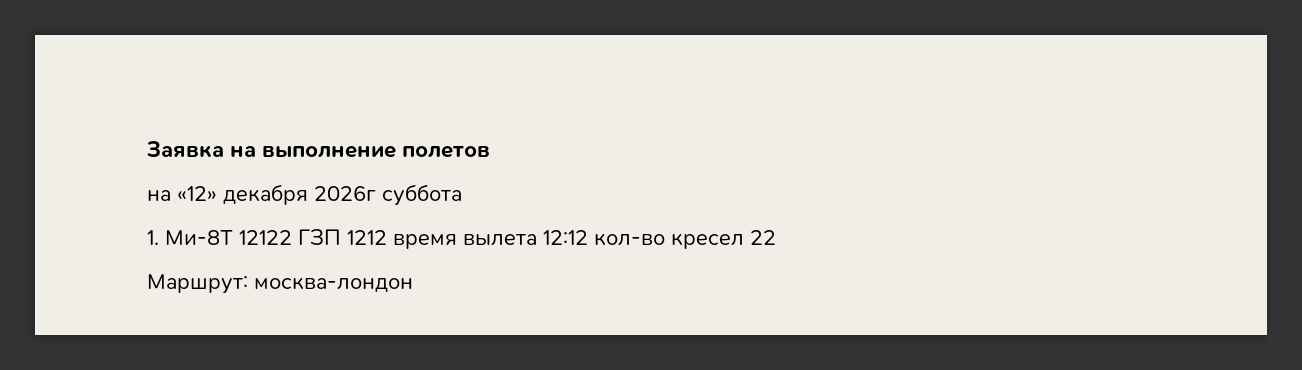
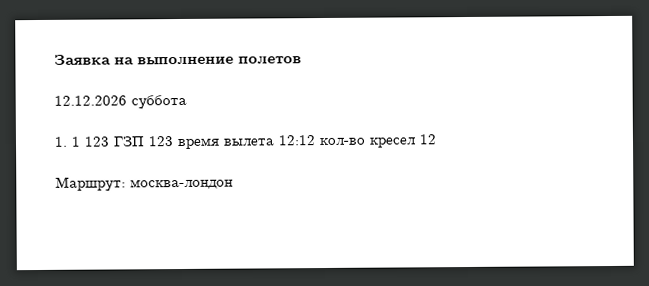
- на «12» декабря 2026г суббота
- 1. Ми-8Т 12122 ГЗП 1212 время вылета 12:12 кол-во кресел 22
+ 12.12.2026 суббота
+ 1. 1 123 ГЗП 123 время вылета 12:12 кол-во кресел 12

